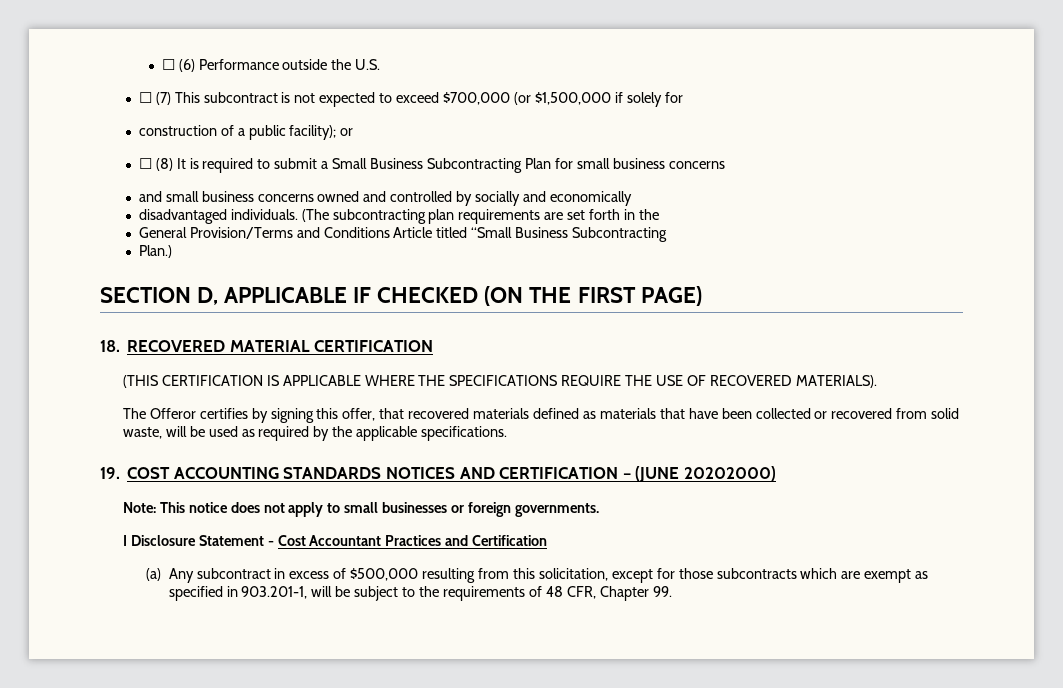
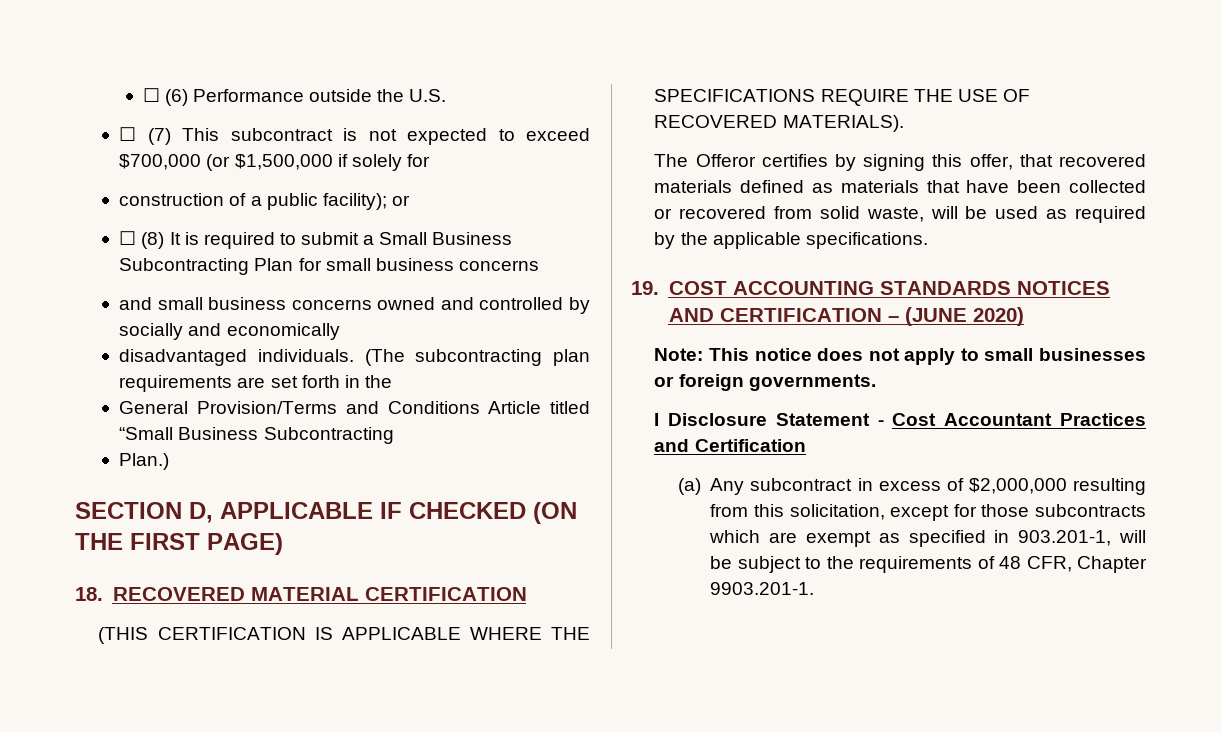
- 19. COST ACCOUNTING STANDARDS NOTICES AND CERTIFICATION – (JUNE 20202000)
+ 19. COST ACCOUNTING STANDARDS NOTICES AND CERTIFICATION – (JUNE 2020)
- (a) Any subcontract in excess of $500,000 resulting from this solicitation, except for those subcontracts which are exempt as specified in 903.201-1, will be subject to the requirements of 48 CFR, Chapter 99.
+ (a) Any subcontract in excess of $2,000,000 resulting from this solicitation, except for those subcontracts which are exempt as specified in 903.201-1, will be subject to the requirements of 48 CFR, Chapter 9903.201-1.

